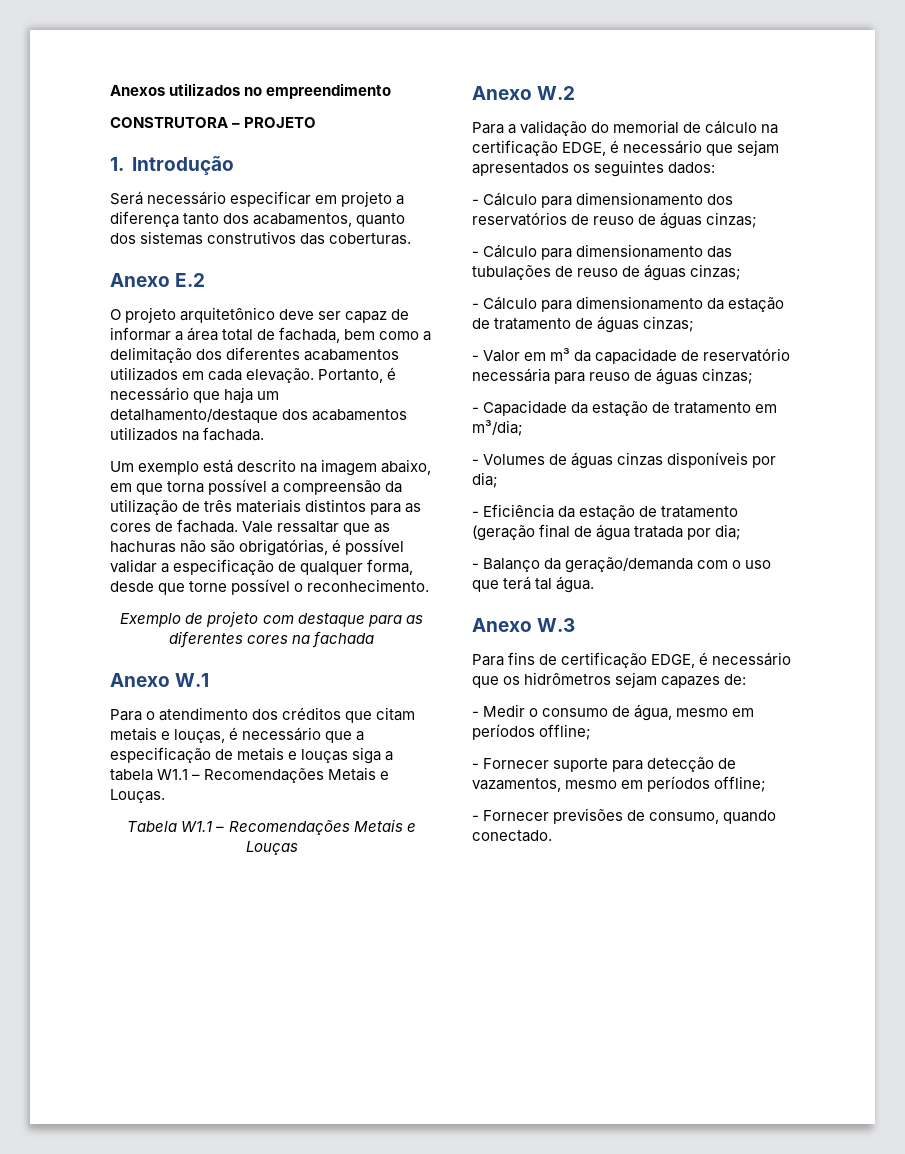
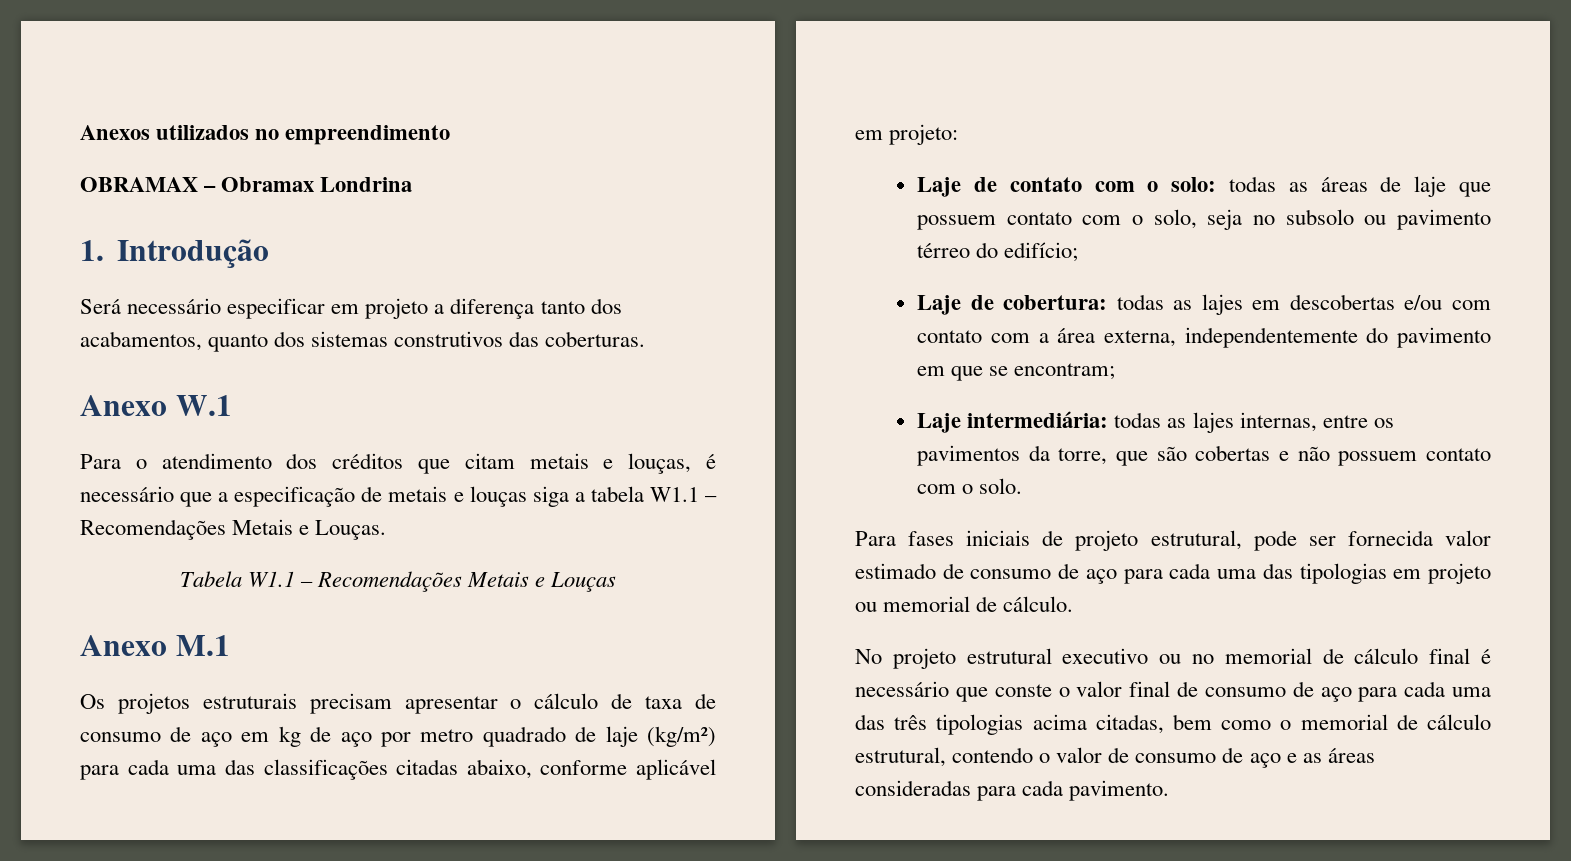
- CONSTRUTORA – PROJETO
+ OBRAMAX – Obramax Londrina
- Anexo E.2
- O projeto arquitetônico deve ser capaz de informar a área total de fachada, bem como a delimitação dos diferentes acabamentos utilizados em cada elevação. Portanto, é necessário que haja um detalhamento/destaque dos acabamentos utilizados na fachada.
- Um exemplo está descrito na imagem abaixo, em que torna possível a compreensão da utilização de três materiais distintos para as cores de fachada. Vale ressaltar que as hachuras não são obrigatórias, é possível validar a especificação de qualquer forma, desde que torne possível o reconhecimento.
- Exemplo de projeto com destaque para as diferentes cores na fachada
- Anexo W.2
- Para a validação do memorial de cálculo na certificação EDGE, é necessário que sejam apresentados os seguintes dados:
- - Cálculo para dimensionamento dos reservatórios de reuso de águas cinzas;
- - Cálculo para dimensionamento das tubulações de reuso de águas cinzas;
- - Cálculo para dimensionamento da estação de tratamento de águas cinzas;
- - Valor em m³ da capacidade de reservatório necessária para reuso de águas cinzas;
- - Capacidade da estação de tratamento em m³/dia;
- - Volumes de águas cinzas disponíveis por dia;
- - Eficiência da estação de tratamento (geração final de água tratada por dia;
- - Balanço da geração/demanda com o uso que terá tal água.
- Anexo W.3
- Para fins de certificação EDGE, é necessário que os hidrômetros sejam capazes de:
- - Medir o consumo de água, mesmo em períodos offline;
- - Fornecer suporte para detecção de vazamentos, mesmo em períodos offline;
- - Fornecer previsões de consumo, quando conectado.
+ Anexo M.1
+ Os projetos estruturais precisam apresentar o cálculo de taxa de consumo de aço em kg de aço por metro quadrado de laje (kg/m²) para cada uma das classificações citadas abaixo, conforme aplicável em projeto:
+ Laje de contato com o solo: todas as áreas de laje que possuem contato com o solo, seja no subsolo ou pavimento térreo do edifício;
+ Laje de cobertura: todas as lajes em descobertas e/ou com contato com a área externa, independentemente do pavimento em que se encontram;
+ Laje intermediária: todas as lajes internas, entre os pavimentos da torre, que são cobertas e não possuem contato com o solo.
+ Para fases iniciais de projeto estrutural, pode ser fornecida valor estimado de consumo de aço para cada uma das tipologias em projeto ou memorial de cálculo.
+ No projeto estrutural executivo ou no memorial de cálculo final é necessário que conste o valor final de consumo de aço para cada uma das três tipologias acima citadas, bem como o memorial de cálculo estrutural, contendo o valor de consumo de aço e as áreas consideradas para cada pavimento.

